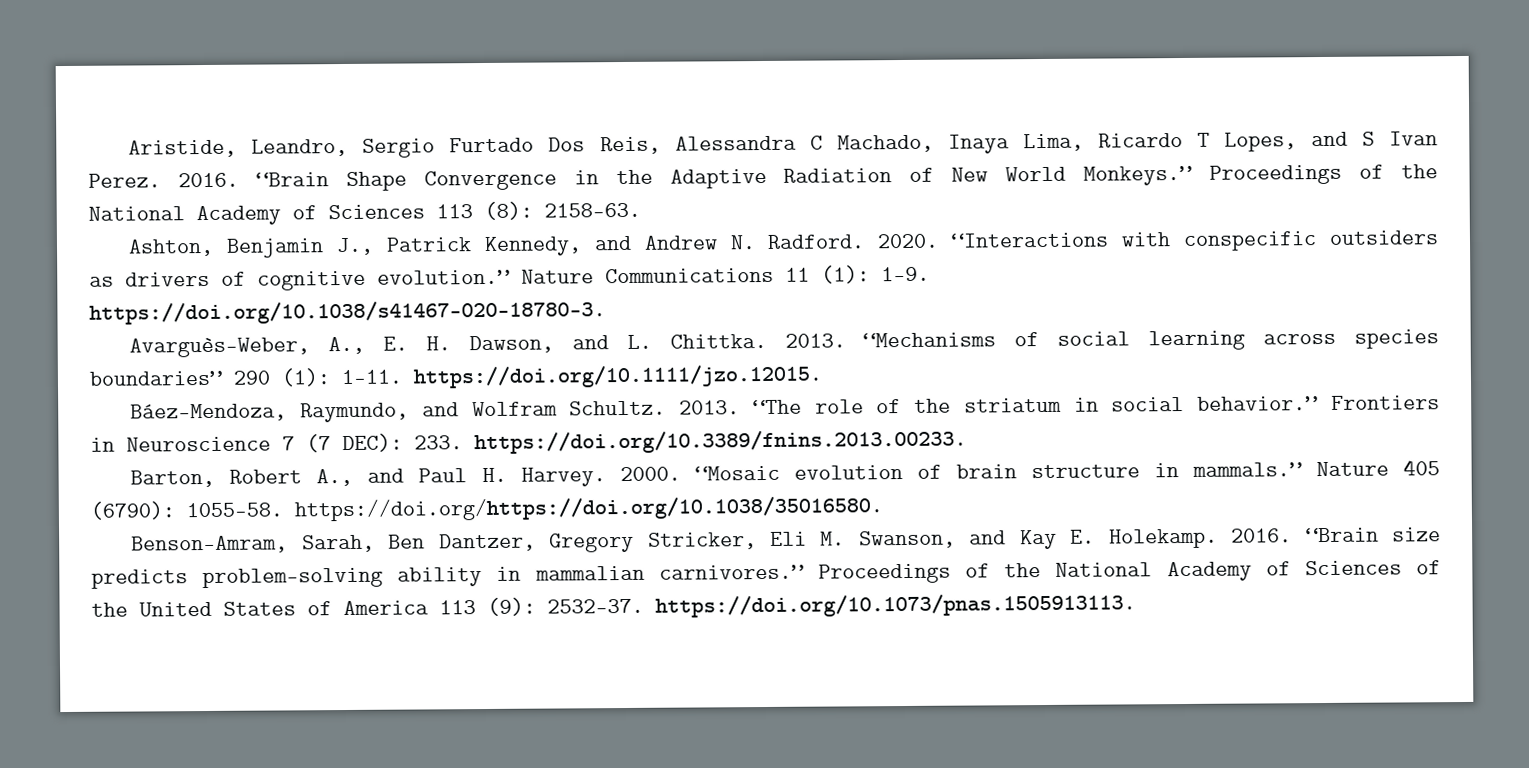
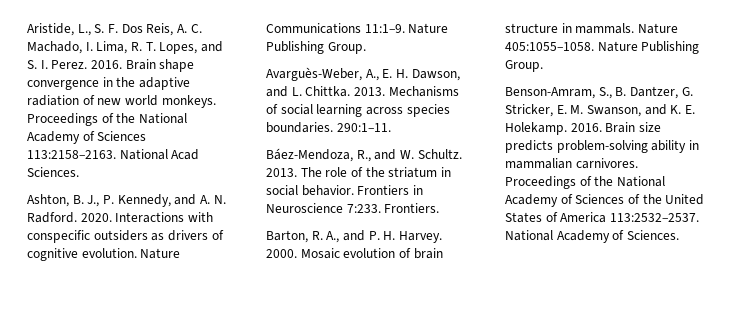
- Aristide, Leandro, Sergio Furtado Dos Reis, Alessandra C Machado, Inaya Lima, Ricardo T Lopes, and S Ivan Perez. 2016. “Brain Shape Convergence in the Adaptive Radiation of New World Monkeys.” Proceedings of the National Academy of Sciences 113 (8): 2158–63.
- Ashton, Benjamin J., Patrick Kennedy, and Andrew N. Radford.
+ Aristide, L., S. F. Dos Reis, A. C. Machado, I. Lima, R. T. Lopes, and S. I. Perez. 2016. Brain shape convergence in the adaptive radiation of new world monkeys. Proceedings of the National Academy of Sciences 113:2158–2163. National Acad Sciences.
+ Ashton, B. J., P. Kennedy, and A. N. Radford.
- “Interactions with conspecific outsiders as drivers of cognitive evolution.”
+ Interactions with conspecific outsiders as drivers of cognitive evolution.
- Nature Communications 11 (1): 1–9. https://doi.org/10.1038/s41467-020-18780-3.
+ Nature Communications 11:1–9. Nature Publishing Group.
- “Mechanisms of social learning across species boundaries” 290 (1): 1–11. https://doi.org/10.1111/jzo.12015.
- Báez-Mendoza, Raymundo, and Wolfram Schultz.
+ Mechanisms of social learning across species boundaries. 290:1–11.
+ Báez-Mendoza, R., and W. Schultz.
- “The role of the striatum in social behavior.”
+ The role of the striatum in social behavior.
- Frontiers in Neuroscience 7 (7 DEC): 233. https://doi.org/10.3389/fnins.2013.00233.
+ Frontiers in Neuroscience 7:233. Frontiers.
- Barton, Robert A., and Paul H. Harvey.
+ Barton, R. A., and P. H. Harvey.
- “Mosaic evolution of brain structure in mammals.” Nature 405 (6790): 1055–58. https://doi.org/https://doi.org/10.1038/35016580.
- Benson-Amram, Sarah, Ben Dantzer, Gregory Stricker, Eli M. Swanson, and Kay E. Holekamp.
+ Mosaic evolution of brain structure in mammals. Nature 405:1055–1058. Nature Publishing Group.
+ Benson-Amram, S., B. Dantzer, G. Stricker, E. M. Swanson, and K. E. Holekamp.
- “Brain size predicts problem-solving ability in mammalian carnivores.”
+ Brain size predicts problem-solving ability in mammalian carnivores.
- Proceedings of the National Academy of Sciences of the United States of America 113 (9): 2532–37. https://doi.org/10.1073/pnas.1505913113.
+ Proceedings of the National Academy of Sciences of the United States of America 113:2532–2537. National Academy of Sciences.

